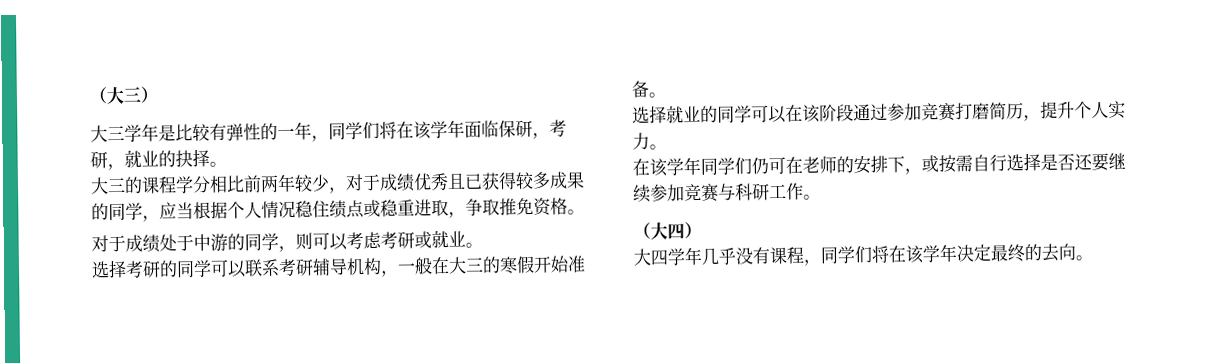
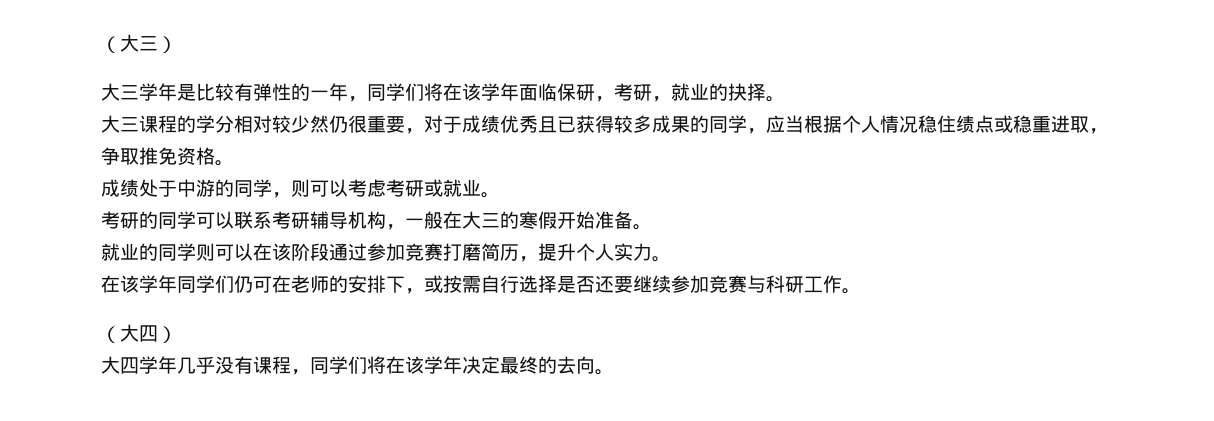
- 大三的课程学分相比前两年较少，对于成绩优秀且已获得较多成果的同学，应当根据个人情况稳住绩点或稳重进取，争取推免资格。
+ 大三课程的学分相对较少然仍很重要，对于成绩优秀且已获得较多成果的同学，应当根据个人情况稳住绩点或稳重进取，争取推免资格。
- 对于成绩处于中游的同学，则可以考虑考研或就业。
+ 成绩处于中游的同学，则可以考虑考研或就业。
- 选择考研的同学可以联系考研辅导机构，一般在大三的寒假开始准备。
+ 考研的同学可以联系考研辅导机构，一般在大三的寒假开始准备。
- 选择就业的同学可以在该阶段通过参加竞赛打磨简历，提升个人实力。
+ 就业的同学则可以在该阶段通过参加竞赛打磨简历，提升个人实力。

